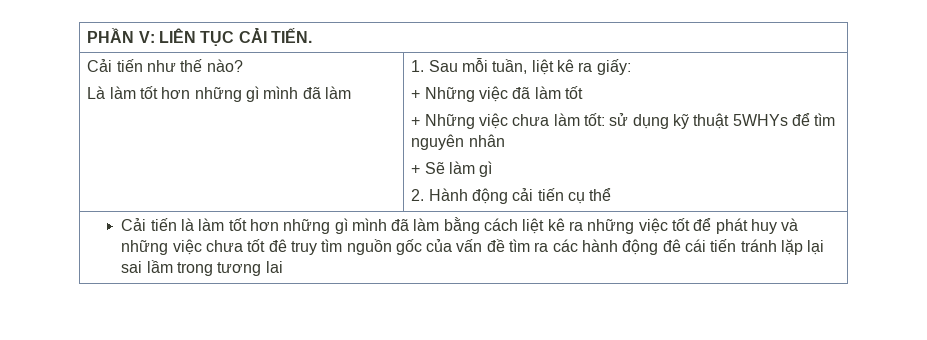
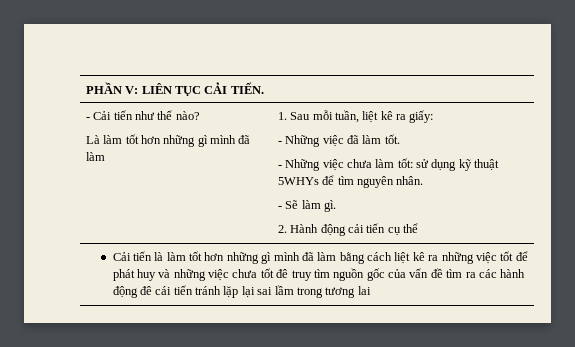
- Cải tiến như thế nào?
+ - Cải tiến như thế nào?
- + Những việc đã làm tốt
- + Những việc chưa làm tốt: sử dụng kỹ thuật 5WHYs để tìm nguyên nhân
- + Sẽ làm gì
+ - Những việc đã làm tốt.
+ - Những việc chưa làm tốt: sử dụng kỹ thuật 5WHYs để tìm nguyên nhân.
+ - Sẽ làm gì.

